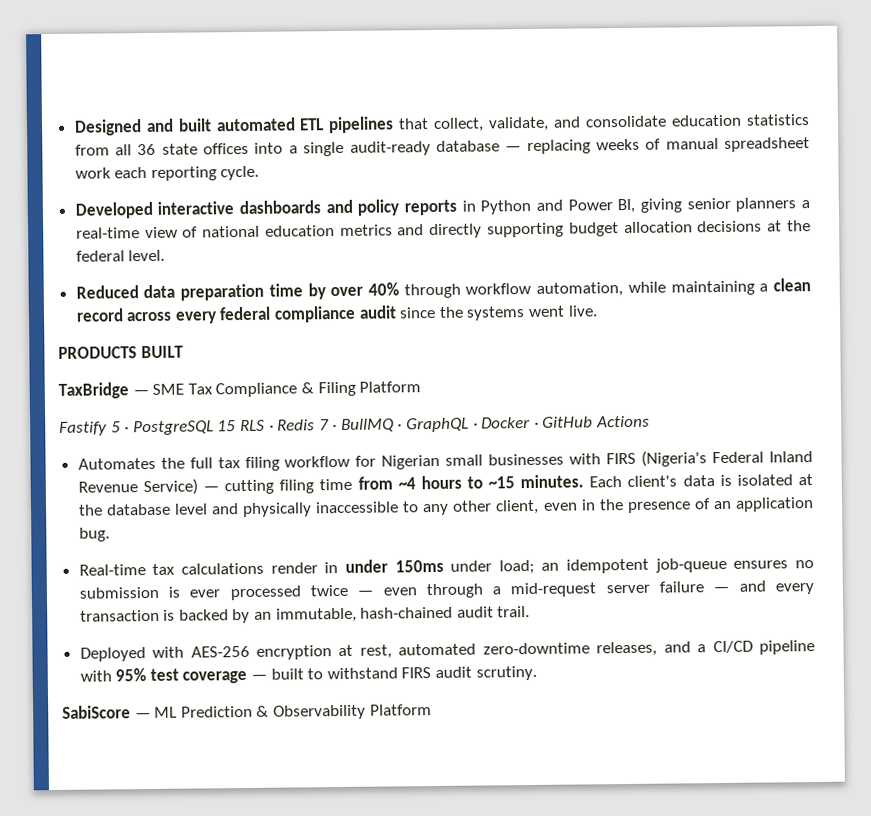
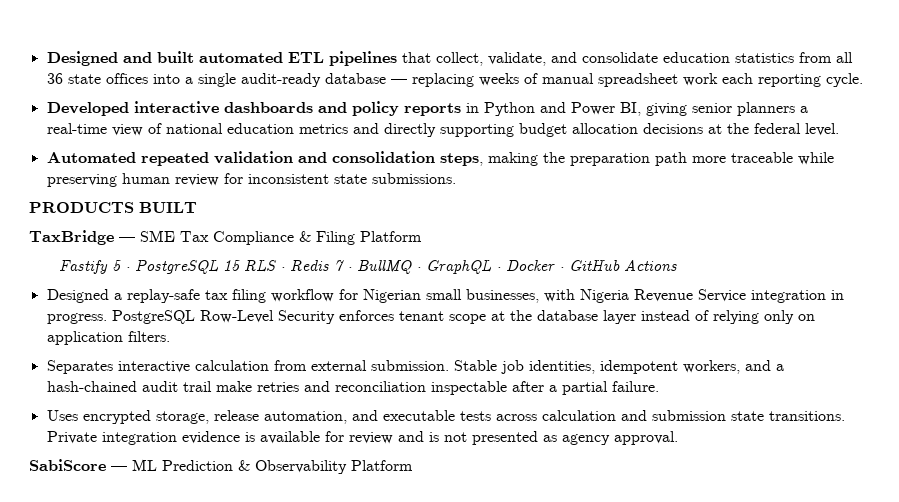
- Reduced data preparation time by over 40% through workflow automation, while maintaining a clean record across every federal compliance audit since the systems went live.
+ Automated repeated validation and consolidation steps, making the preparation path more traceable while preserving human review for inconsistent state submissions.
- Automates the full tax filing workflow for Nigerian small businesses with FIRS (Nigeria's Federal Inland Revenue Service) — cutting filing time from ~4 hours to ~15 minutes. Each client's data is isolated at the database level and physically inaccessible to any other client, even in the presence of an application bug.
- Real-time tax calculations render in under 150ms under load; an idempotent job-queue ensures no submission is ever processed twice — even through a mid-request server failure — and every transaction is backed by an immutable, hash-chained audit trail.
- Deployed with AES-256 encryption at rest, automated zero-downtime releases, and a CI/CD pipeline with 95% test coverage — built to withstand FIRS audit scrutiny.
+ Designed a replay-safe tax filing workflow for Nigerian small businesses, with Nigeria Revenue Service integration in progress. PostgreSQL Row-Level Security enforces tenant scope at the database layer instead of relying only on application filters.
+ Separates interactive calculation from external submission. Stable job identities, idempotent workers, and a hash-chained audit trail make retries and reconciliation inspectable after a partial failure.
+ Uses encrypted storage, release automation, and executable tests across calculation and submission state transitions. Private integration evidence is available for review and is not presented as agency approval.

